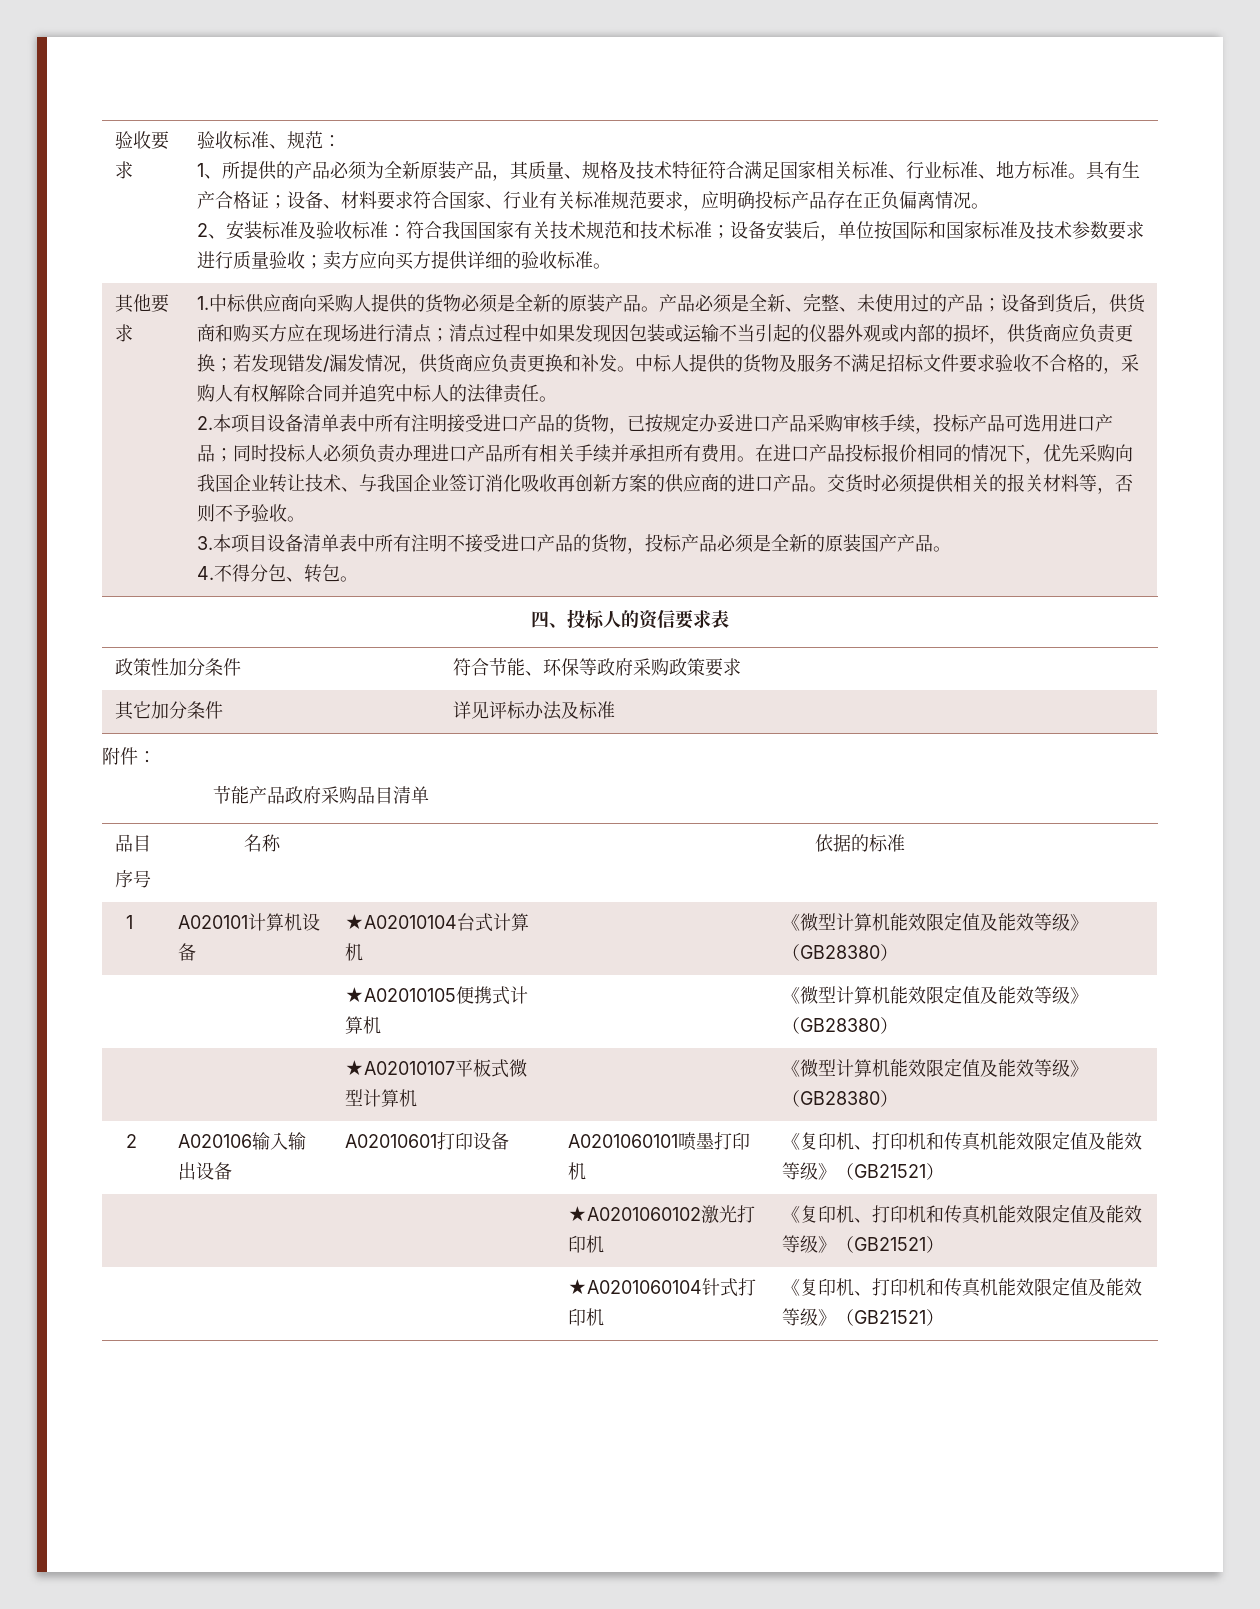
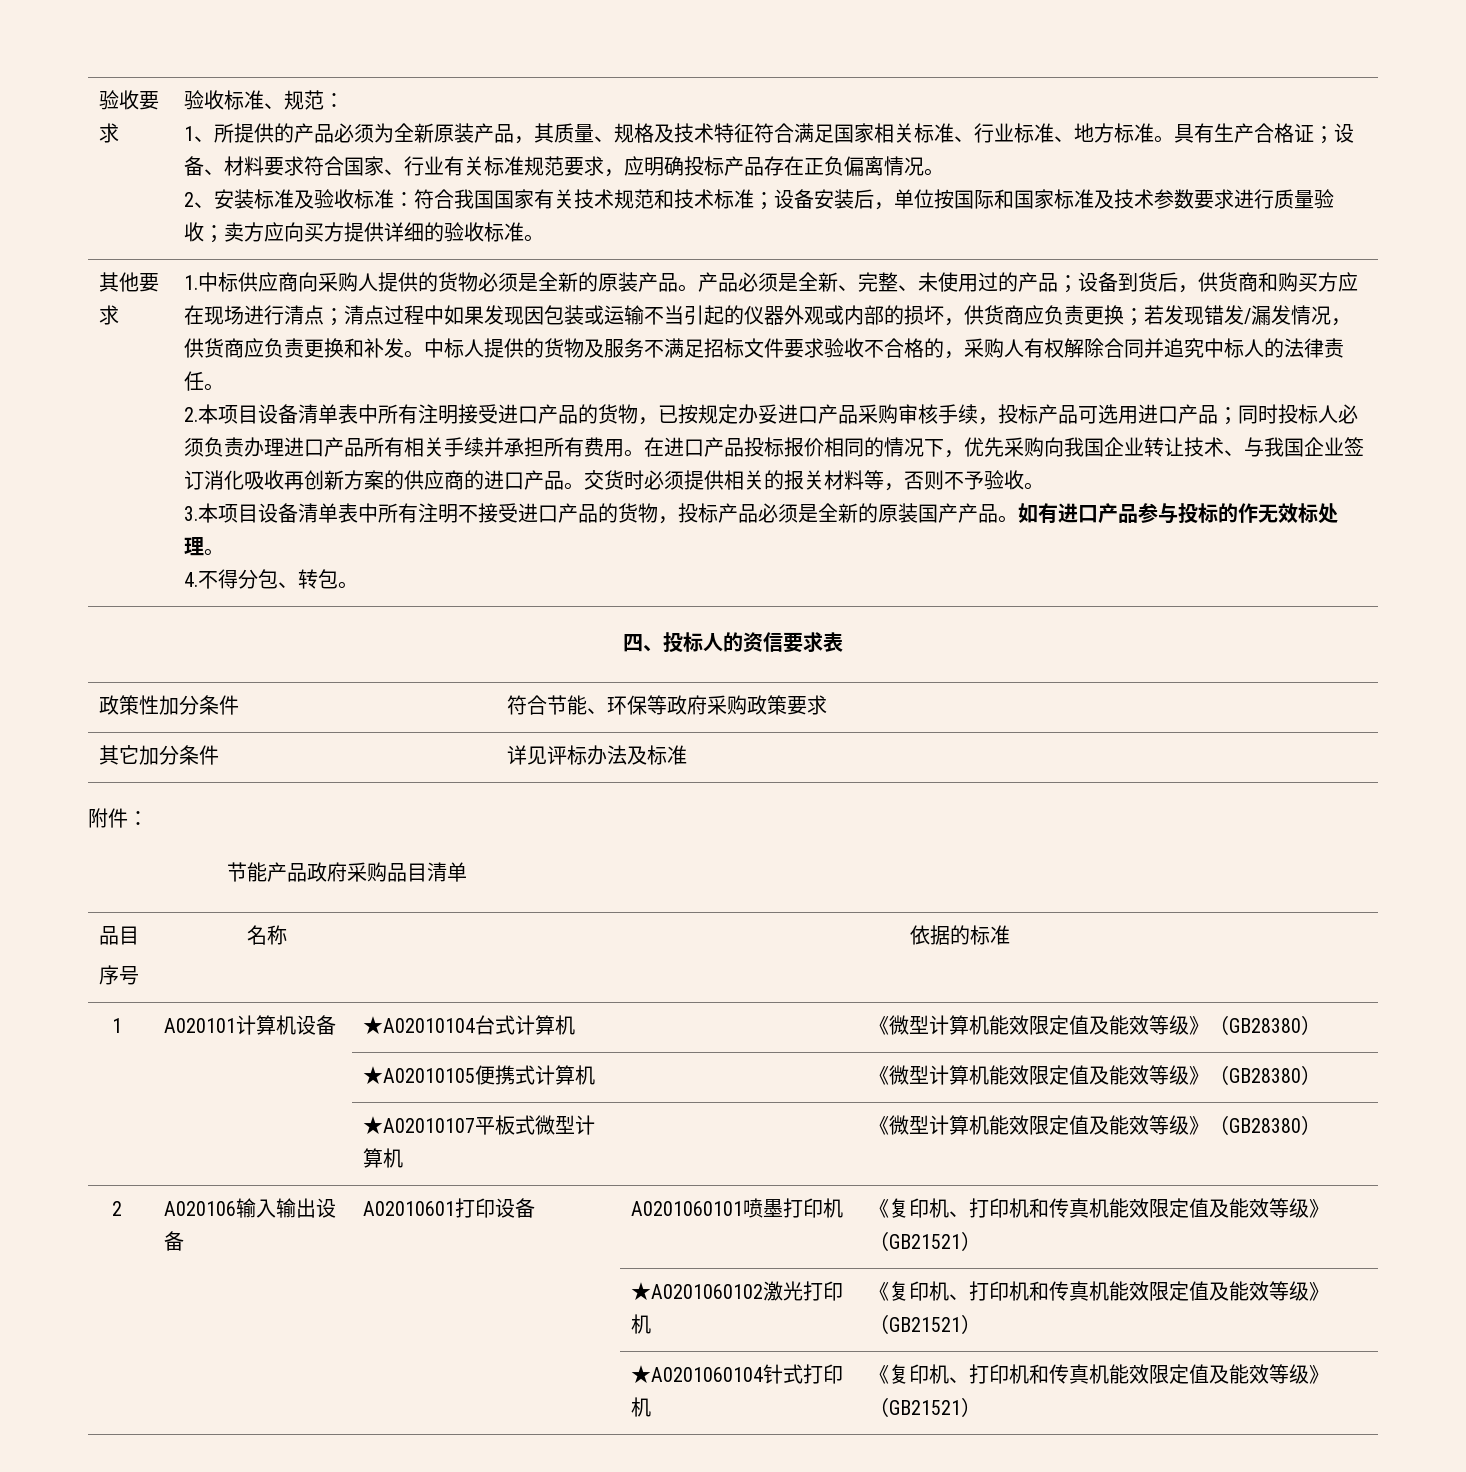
+ 如有进口产品参与投标的作无效标处理。

